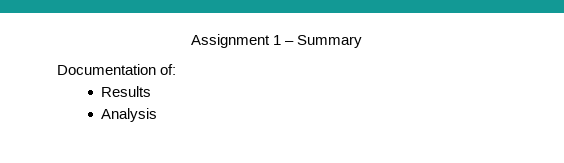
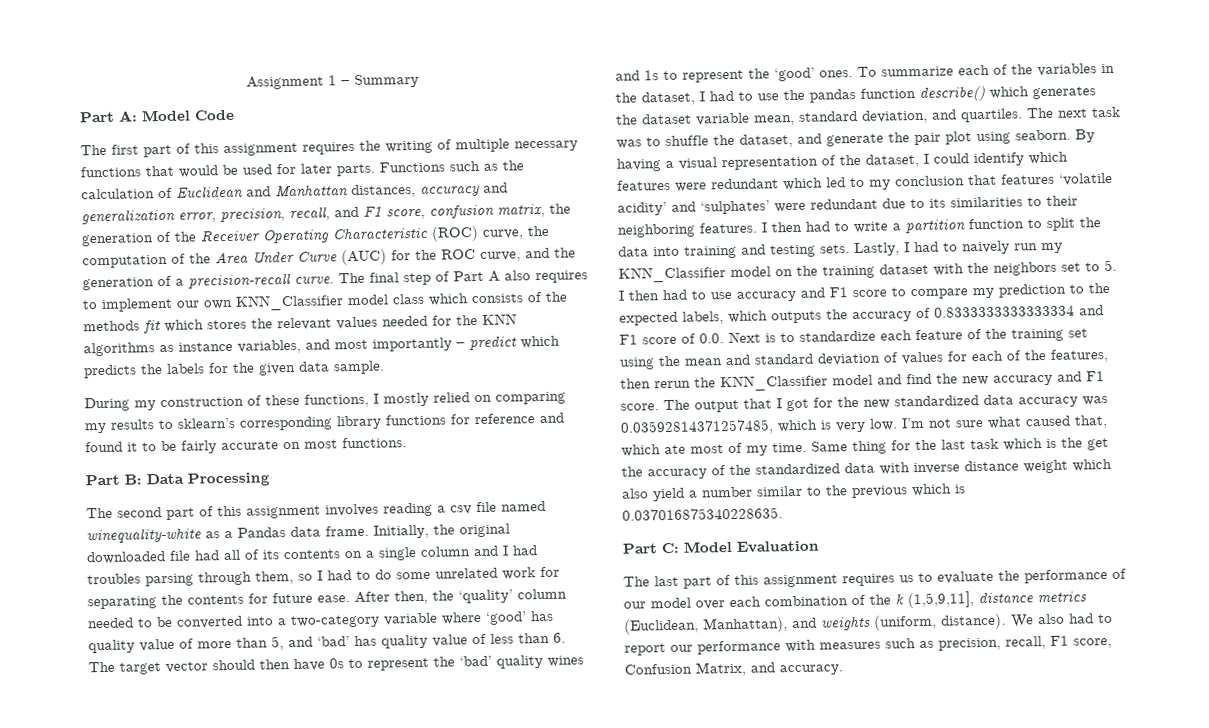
- Documentation of:
- Results
- Analysis
+ Part A: Model Code
+ The first part of this assignment requires the writing of multiple necessary functions that would be used for later parts. Functions such as the calculation of Euclidean and Manhattan distances, accuracy and generalization error, precision, recall, and F1 score, confusion matrix, the generation of the Receiver Operating Characteristic (ROC) curve, the computation of the Area Under Curve (AUC) for the ROC curve, and the generation of a precision-recall curve. The final step of Part A also requires to implement our own KNN_Classifier model class which consists of the methods fit which stores the relevant values needed for the KNN algorithms as instance variables, and most importantly – predict which predicts the labels for the given data sample.
+ During my construction of these functions, I mostly relied on comparing my results to sklearn’s corresponding library functions for reference and found it to be fairly accurate on most functions.
+ Part B: Data Processing
+ The second part of this assignment involves reading a csv file named winequality-white as a Pandas data frame. Initially, the original downloaded file had all of its contents on a single column and I had troubles parsing through them, so I had to do some unrelated work for separating the contents for future ease. After then, the ‘quality’ column needed to be converted into a two-category variable where ‘good’ has quality value of more than 5, and ‘bad’ has quality value of less than 6. The target vector should then have 0s to represent the ‘bad’ quality wines and 1s to represent the ‘good’ ones. To summarize each of the variables in the dataset, I had to use the pandas function describe() which generates the dataset variable mean, standard deviation, and quartiles. The next task was to shuffle the dataset, and generate the pair plot using seaborn. By having a visual representation of the dataset, I could identify which features were redundant which led to my conclusion that features ‘volatile acidity’ and ‘sulphates’ were redundant due to its similarities to their neighboring features. I then had to write a partition function to split the data into training and testing sets. Lastly, I had to naively run my KNN_Classifier model on the training dataset with the neighbors set to 5. I then had to use accuracy and F1 score to compare my prediction to the expected labels, which outputs the accuracy of 0.8333333333333334 and F1 score of 0.0. Next is to standardize each feature of the training set using the mean and standard deviation of values for each of the features, then rerun the KNN_Classifier model and find the new accuracy and F1 score. The output that I got for the new standardized data accuracy was 0.03592814371257485, which is very low. I’m not sure what caused that, which ate most of my time. Same thing for the last task which is the get the accuracy of the standardized data with inverse distance weight which also yield a number similar to the previous which is 0.037016875340228635.
+ Part C: Model Evaluation
+ The last part of this assignment requires us to evaluate the performance of our model over each combination of the k (1,5,9,11], distance metrics (Euclidean, Manhattan), and weights (uniform, distance). We also had to report our performance with measures such as precision, recall, F1 score, Confusion Matrix, and accuracy.

